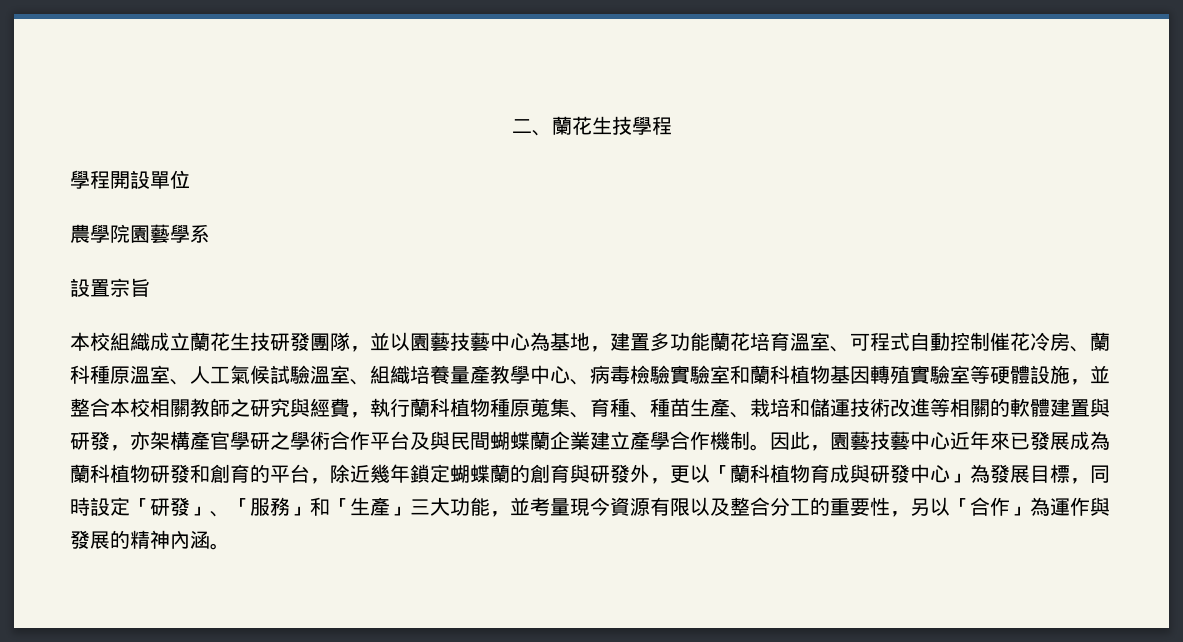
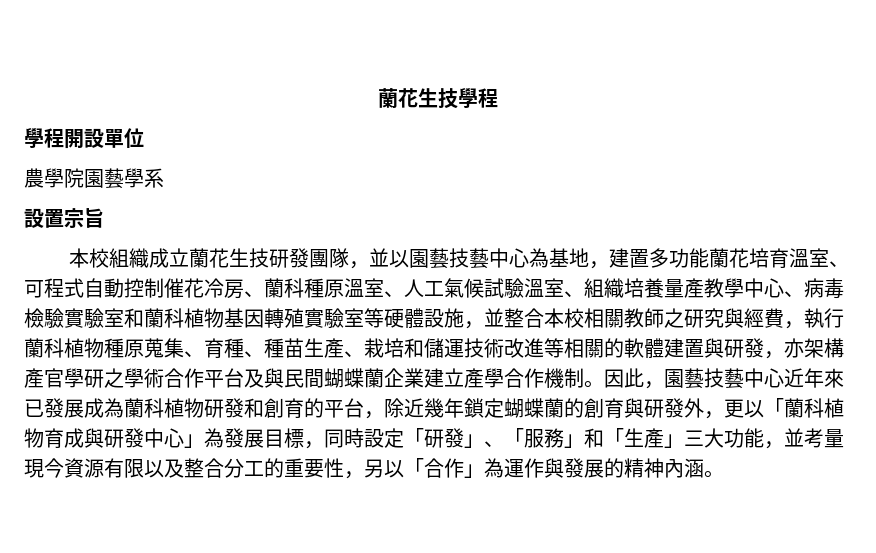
- 二、蘭花生技學程
+ 蘭花生技學程

